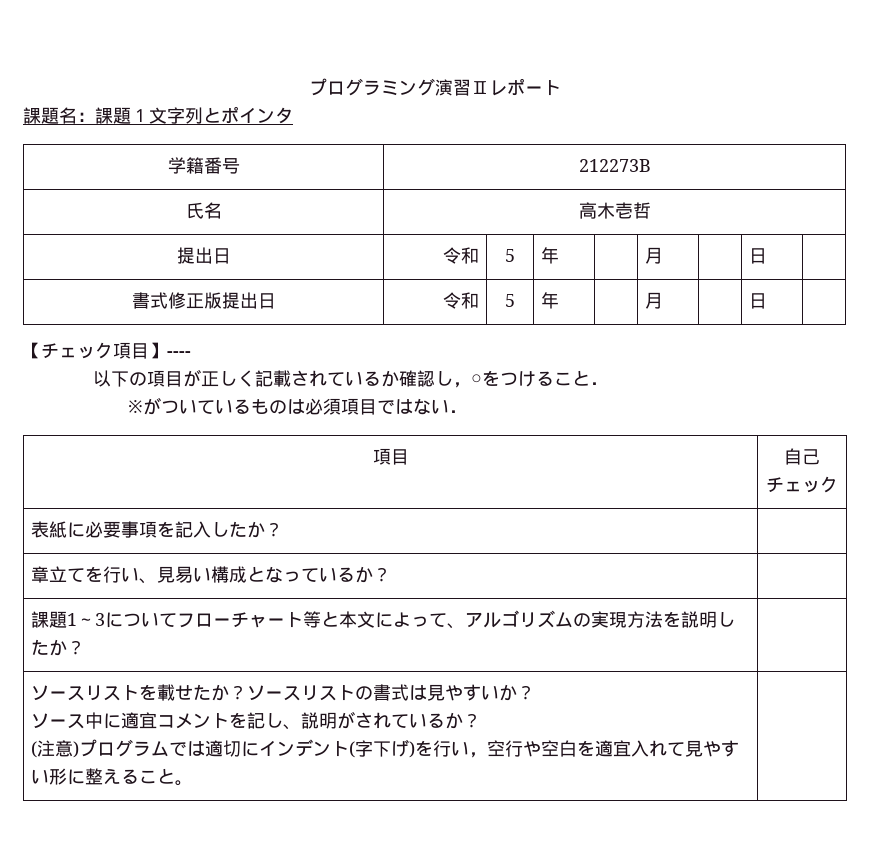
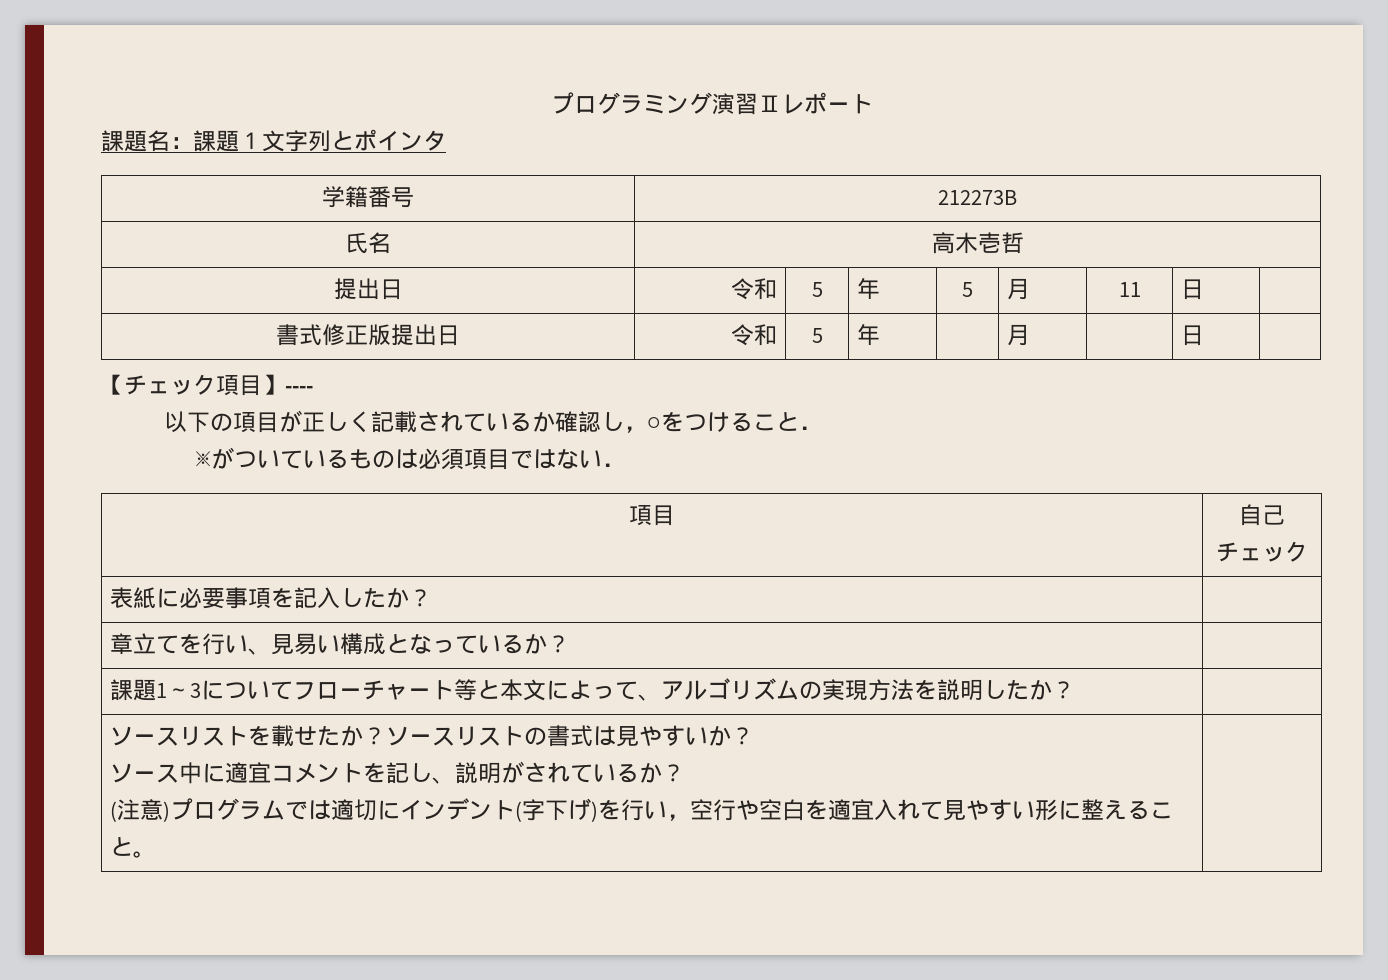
  氏名 | 高木壱哲
- 提出日 | 令和 | 5 | 年 | | 月 | | 日 |
+ 提出日 | 令和 | 5 | 年 | 5 | 月 | 11 | 日 |

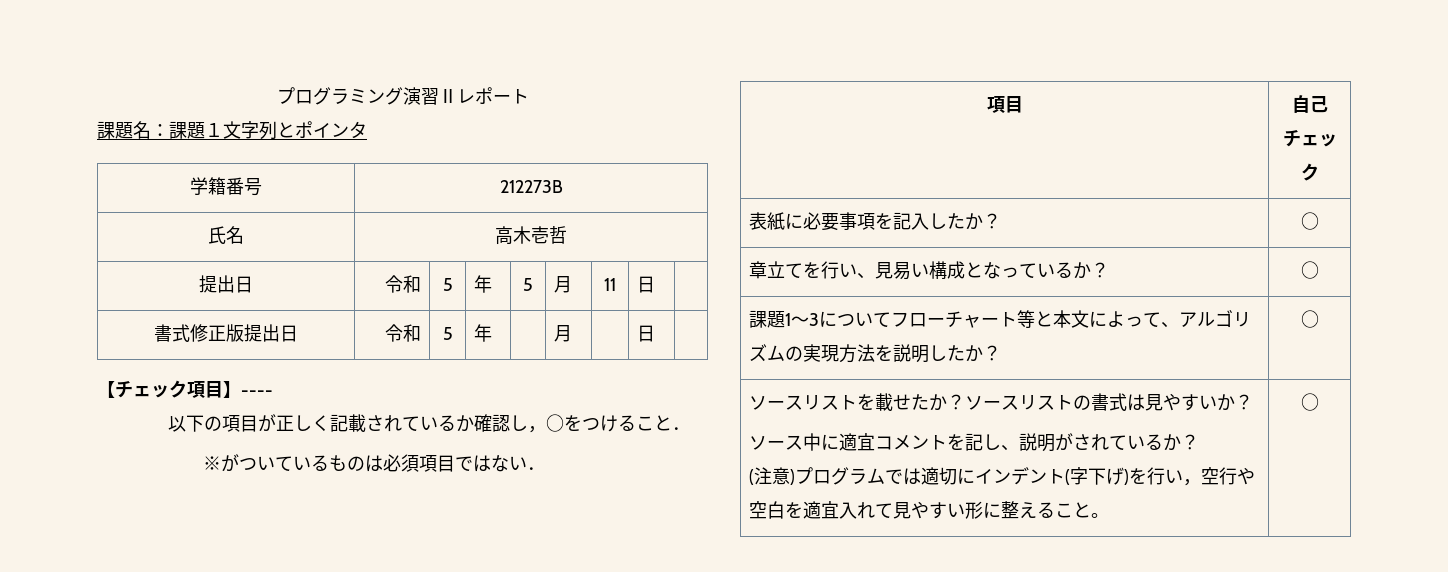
- 表紙に必要事項を記入したか？ |
+ 表紙に必要事項を記入したか？ | ○
- 章立てを行い、見易い構成となっているか？ |
+ 章立てを行い、見易い構成となっているか？ | ○
- 課題1～3についてフローチャート等と本文によって、アルゴリズムの実現方法を説明したか？ |
+ 課題1～3についてフローチャート等と本文によって、アルゴリズムの実現方法を説明したか？ | ○
- (注意)プログラムでは適切にインデント(字下げ)を行い，空行や空白を適宜入れて見やすい形に整えること。
+ (注意)プログラムでは適切にインデント(字下げ)を行い，空行や空白を適宜入れて見やすい形に整えること。 | ○

